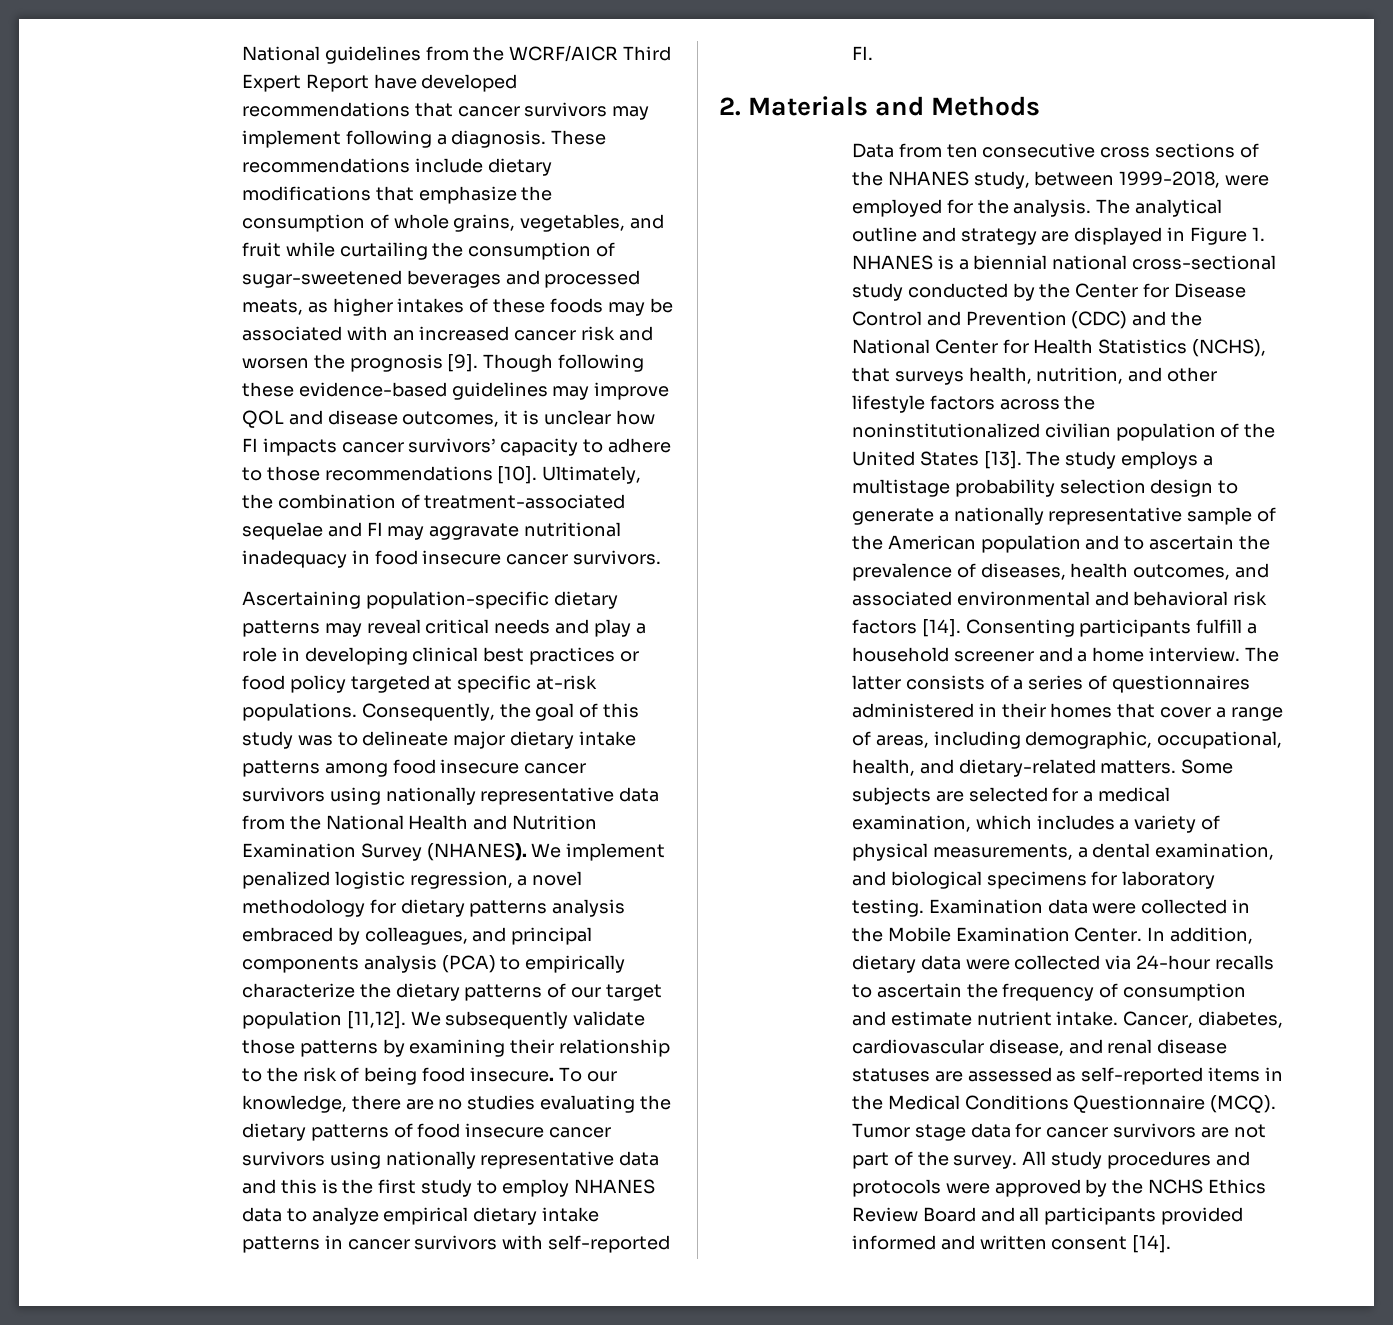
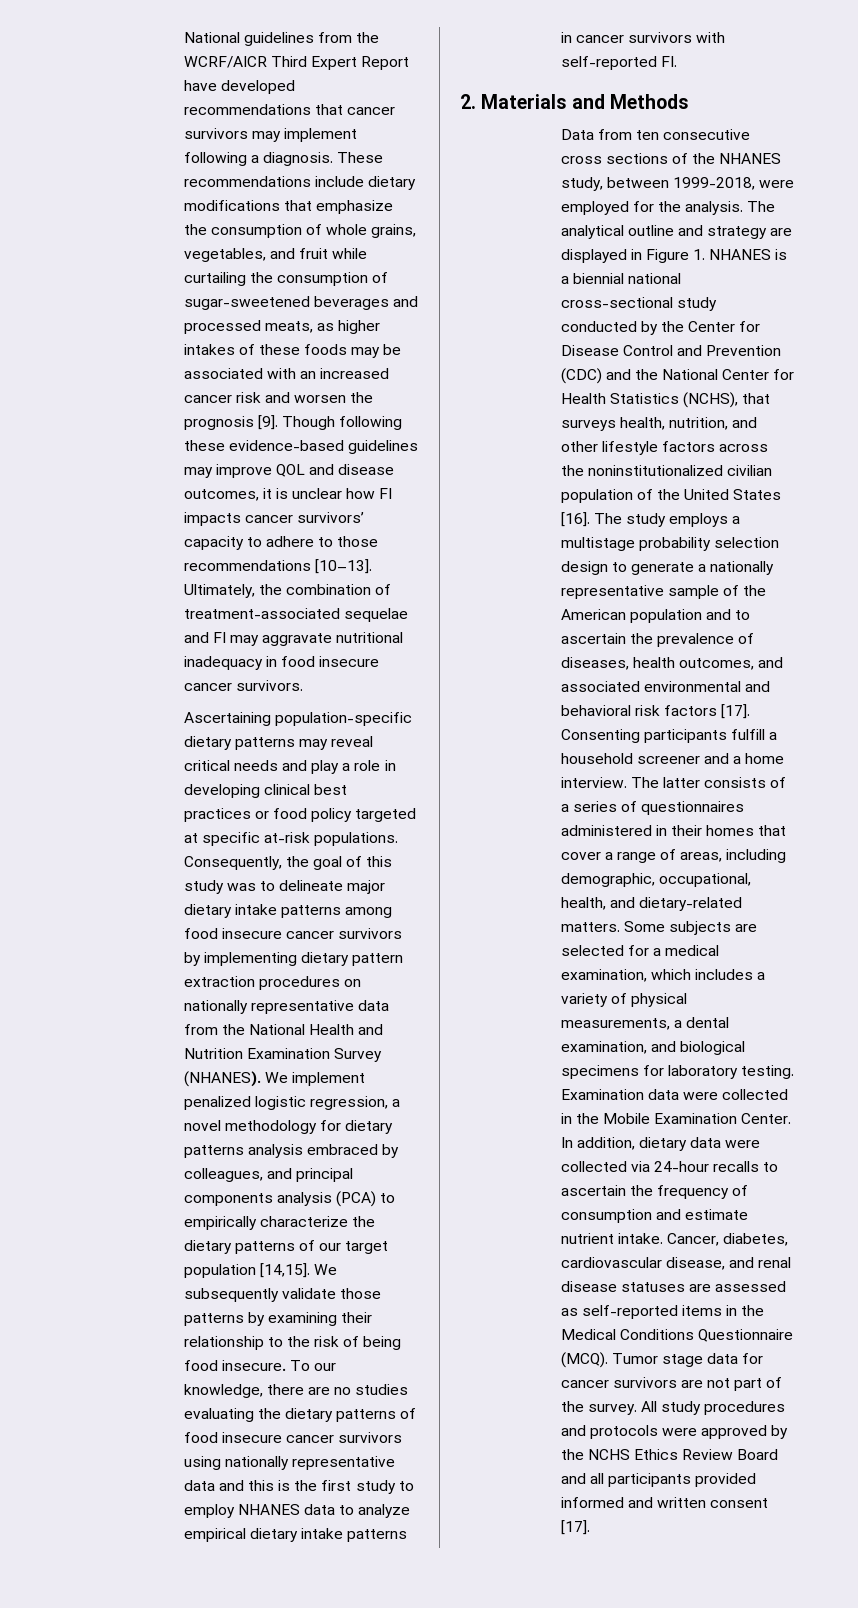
- Though following these evidence-based guidelines may improve QOL and disease outcomes, it is unclear how FI impacts cancer survivors’ capacity to adhere to those recommendations [10].
+ Though following these evidence-based guidelines may improve QOL and disease outcomes, it is unclear how FI impacts cancer survivors’ capacity to adhere to those recommendations [10–13].
- Consequently, the goal of this study was to delineate major dietary intake patterns among food insecure cancer survivors using nationally representative data from the National Health and Nutrition Examination Survey (NHANES).
+ Consequently, the goal of this study was to delineate major dietary intake patterns among food insecure cancer survivors by implementing dietary pattern extraction procedures on nationally representative data from the National Health and Nutrition Examination Survey (NHANES).
- We implement penalized logistic regression, a novel methodology for dietary patterns analysis embraced by colleagues, and principal components analysis (PCA) to empirically characterize the dietary patterns of our target population [11,12].
+ We implement penalized logistic regression, a novel methodology for dietary patterns analysis embraced by colleagues, and principal components analysis (PCA) to empirically characterize the dietary patterns of our target population [14,15].
- The analytical outline and strategy are displayed in Figure 1. NHANES is a biennial national cross-sectional study conducted by the Center for Disease Control and Prevention (CDC) and the National Center for Health Statistics (NCHS), that surveys health, nutrition, and other lifestyle factors across the noninstitutionalized civilian population of the United States [13].
+ The analytical outline and strategy are displayed in Figure 1. NHANES is a biennial national cross-sectional study conducted by the Center for Disease Control and Prevention (CDC) and the National Center for Health Statistics (NCHS), that surveys health, nutrition, and other lifestyle factors across the noninstitutionalized civilian population of the United States [16].
- The study employs a multistage probability selection design to generate a nationally representative sample of the American population and to ascertain the prevalence of diseases, health outcomes, and associated environmental and behavioral risk factors [14].
+ The study employs a multistage probability selection design to generate a nationally representative sample of the American population and to ascertain the prevalence of diseases, health outcomes, and associated environmental and behavioral risk factors [17].
- All study procedures and protocols were approved by the NCHS Ethics Review Board and all participants provided informed and written consent [14].
+ All study procedures and protocols were approved by the NCHS Ethics Review Board and all participants provided informed and written consent [17].

